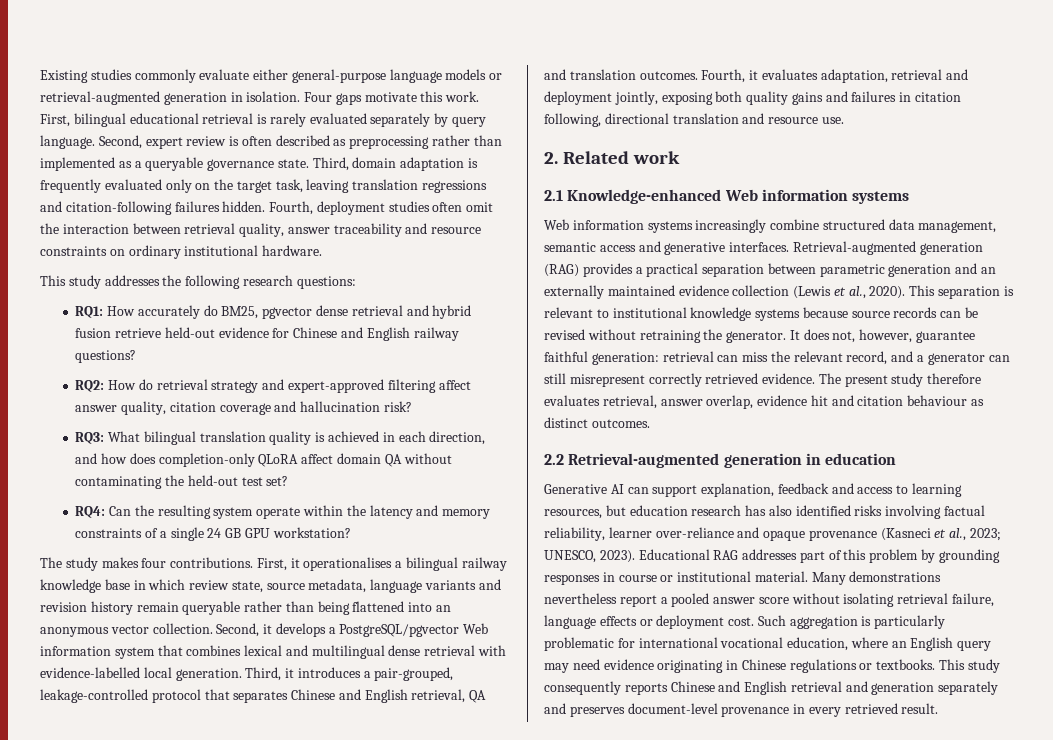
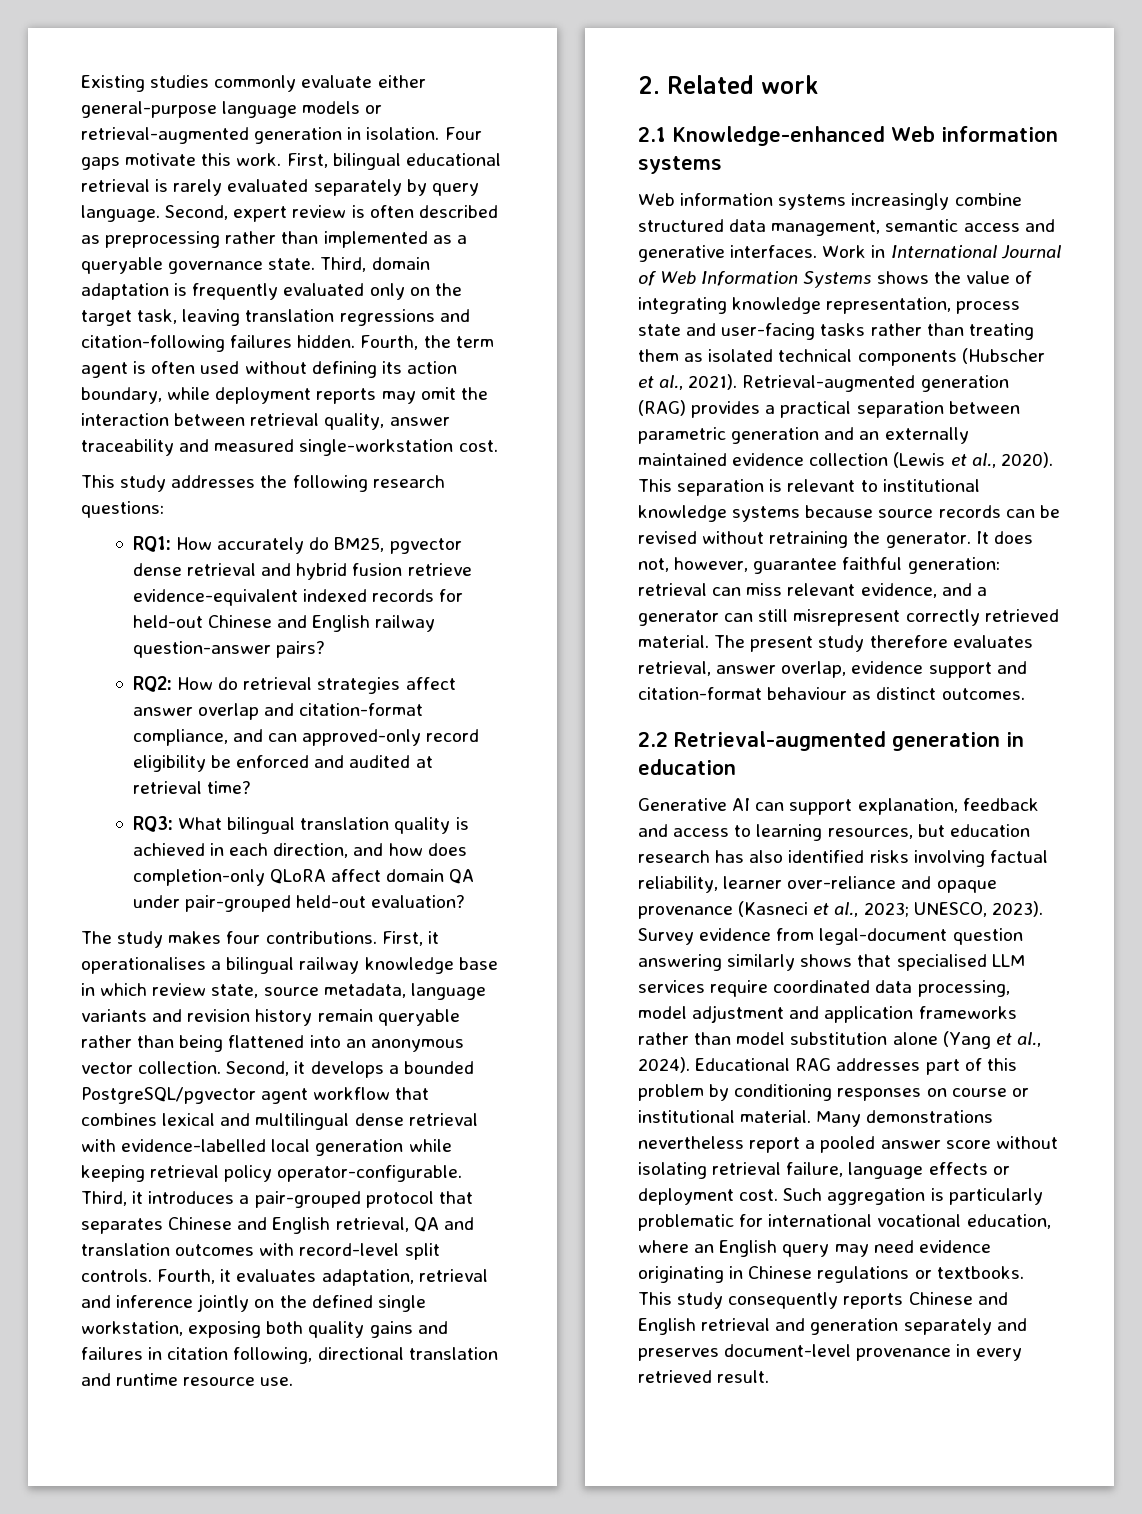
- Fourth, deployment studies often omit the interaction between retrieval quality, answer traceability and resource constraints on ordinary institutional hardware.
+ Fourth, the term agent is often used without defining its action boundary, while deployment reports may omit the interaction between retrieval quality, answer traceability and measured single-workstation cost.
- RQ1: How accurately do BM25, pgvector dense retrieval and hybrid fusion retrieve held-out evidence for Chinese and English railway questions?
+ RQ1: How accurately do BM25, pgvector dense retrieval and hybrid fusion retrieve evidence-equivalent indexed records for held-out Chinese and English railway question-answer pairs?
- RQ2: How do retrieval strategy and expert-approved filtering affect answer quality, citation coverage and hallucination risk?
+ RQ2: How do retrieval strategies affect answer overlap and citation-format compliance, and can approved-only record eligibility be enforced and audited at retrieval time?
- RQ3: What bilingual translation quality is achieved in each direction, and how does completion-only QLoRA affect domain QA without contaminating the held-out test set?
- RQ4: Can the resulting system operate within the latency and memory constraints of a single 24 GB GPU workstation?
+ RQ3: What bilingual translation quality is achieved in each direction, and how does completion-only QLoRA affect domain QA under pair-grouped held-out evaluation?
- Second, it develops a PostgreSQL/pgvector Web information system that combines lexical and multilingual dense retrieval with evidence-labelled local generation.
+ Second, it develops a bounded PostgreSQL/pgvector agent workflow that combines lexical and multilingual dense retrieval with evidence-labelled local generation while keeping retrieval policy operator-configurable.
- Third, it introduces a pair-grouped, leakage-controlled protocol that separates Chinese and English retrieval, QA and translation outcomes.
+ Third, it introduces a pair-grouped protocol that separates Chinese and English retrieval, QA and translation outcomes with record-level split controls.
- Fourth, it evaluates adaptation, retrieval and deployment jointly, exposing both quality gains and failures in citation following, directional translation and resource use.
+ Fourth, it evaluates adaptation, retrieval and inference jointly on the defined single workstation, exposing both quality gains and failures in citation following, directional translation and runtime resource use.
+ Work in International Journal of Web Information Systems shows the value of integrating knowledge representation, process state and user-facing tasks rather than treating them as isolated technical components (Hubscher et al., 2021).
- It does not, however, guarantee faithful generation: retrieval can miss the relevant record, and a generator can still misrepresent correctly retrieved evidence.
+ It does not, however, guarantee faithful generation: retrieval can miss relevant evidence, and a generator can still misrepresent correctly retrieved material.
- The present study therefore evaluates retrieval, answer overlap, evidence hit and citation behaviour as distinct outcomes.
+ The present study therefore evaluates retrieval, answer overlap, evidence support and citation-format behaviour as distinct outcomes.
+ Survey evidence from legal-document question answering similarly shows that specialised LLM services require coordinated data processing, model adjustment and application frameworks rather than model substitution alone (Yang et al., 2024).
- Educational RAG addresses part of this problem by grounding responses in course or institutional material.
+ Educational RAG addresses part of this problem by conditioning responses on course or institutional material.

